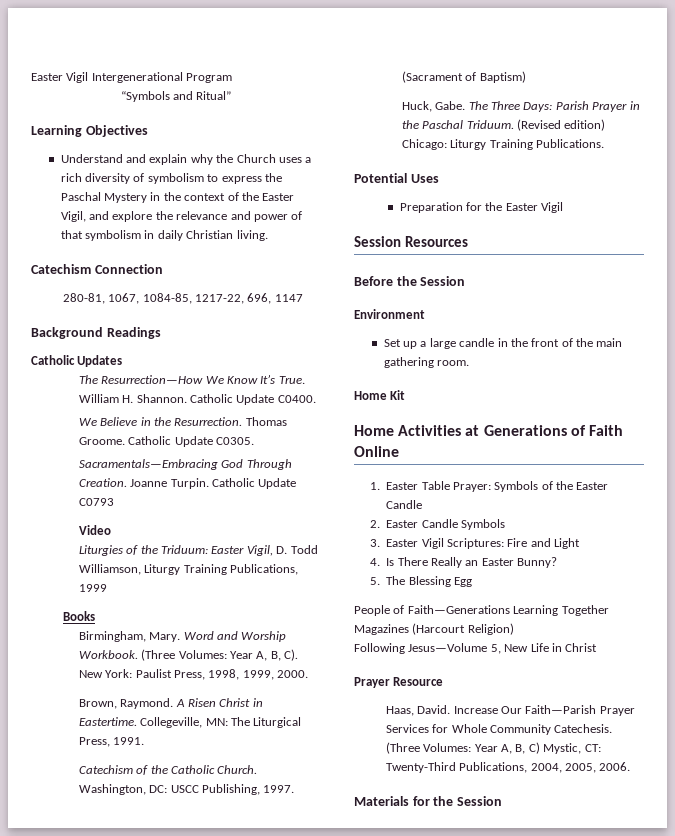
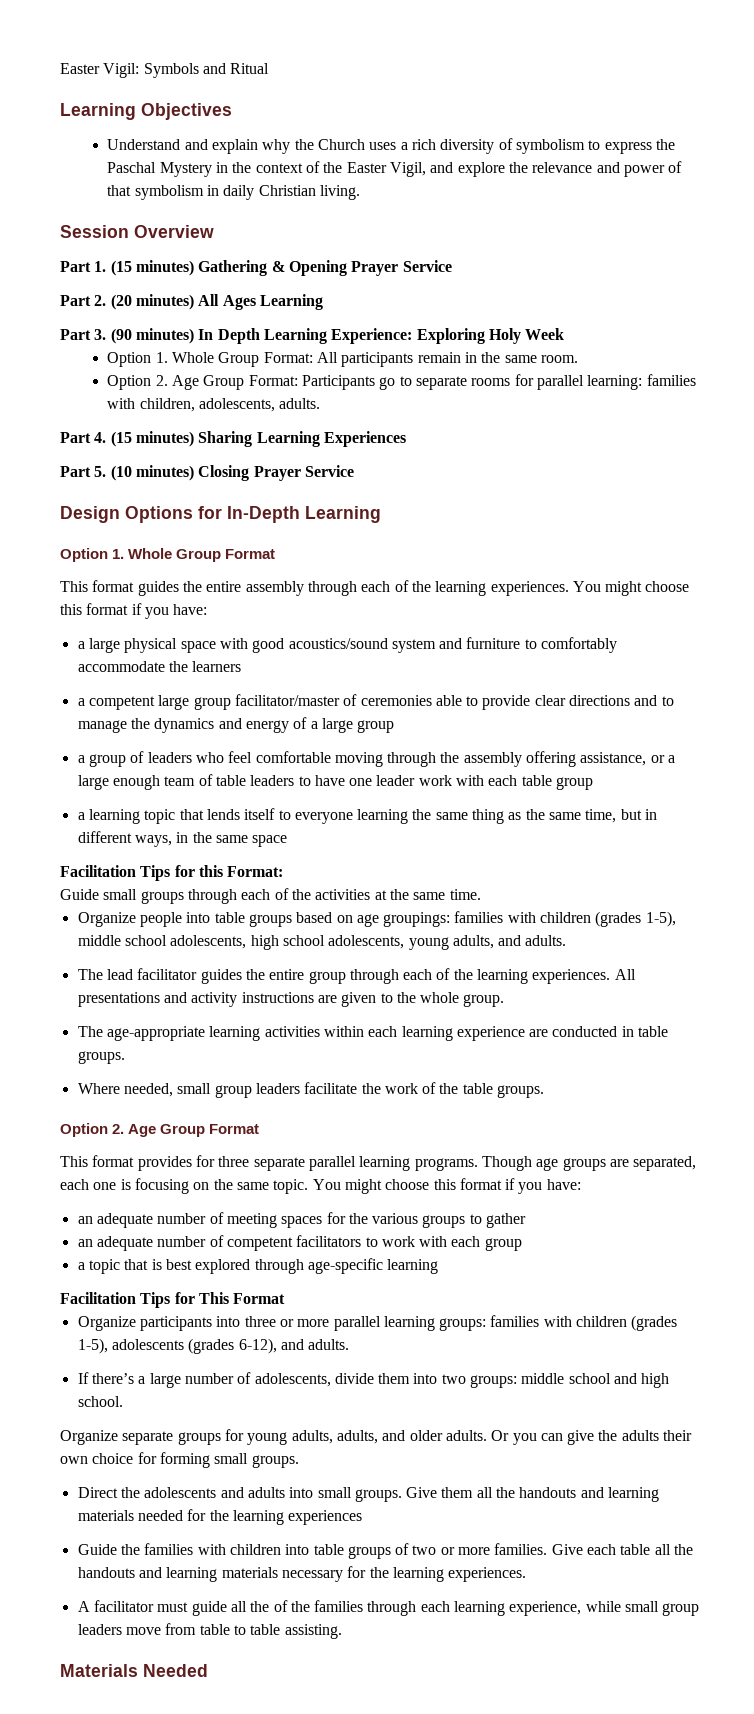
- Easter Vigil Intergenerational Program
- “Symbols and Ritual”
+ Easter Vigil: Symbols and Ritual
- Catechism Connection
- 280-81, 1067, 1084-85, 1217-22, 696, 1147
- Background Readings
- Catholic Updates
- The Resurrection—How We Know It’s True. William H. Shannon. Catholic Update C0400.
- We Believe in the Resurrection. Thomas Groome. Catholic Update C0305.
- Sacramentals—Embracing God Through Creation. Joanne Turpin. Catholic Update C0793
- Video
- Liturgies of the Triduum: Easter Vigil, D. Todd Williamson, Liturgy Training Publications, 1999
- Books
- Birmingham, Mary. Word and Worship Workbook. (Three Volumes: Year A, B, C). New York: Paulist Press, 1998, 1999, 2000.
- Brown, Raymond. A Risen Christ in Eastertime. Collegeville, MN: The Liturgical Press, 1991.
- Catechism of the Catholic Church. Washington, DC: USCC Publishing, 1997. (Sacrament of Baptism)
- Huck, Gabe. The Three Days: Parish Prayer in the Paschal Triduum. (Revised edition) Chicago: Liturgy Training Publications.
- Potential Uses
- Preparation for the Easter Vigil
- Session Resources
- Before the Session
- Environment
- Set up a large candle in the front of the main gathering room.
- Home Kit
- Home Activities at Generations of Faith Online
- 1. Easter Table Prayer: Symbols of the Easter Candle
- 2. Easter Candle Symbols
- 3. Easter Vigil Scriptures: Fire and Light
- 4. Is There Really an Easter Bunny?
- 5. The Blessing Egg
- People of Faith—Generations Learning Together Magazines (Harcourt Religion)
- Following Jesus—Volume 5, New Life in Christ
- Prayer Resource
- Haas, David. Increase Our Faith—Parish Prayer Services for Whole Community Catechesis. (Three Volumes: Year A, B, C) Mystic, CT: Twenty-Third Publications, 2004, 2005, 2006.
- Materials for the Session
+ Session Overview
+ Part 1. (15 minutes) Gathering & Opening Prayer Service
+ Part 2. (20 minutes) All Ages Learning
+ Part 3. (90 minutes) In Depth Learning Experience: Exploring Holy Week
+ Option 1. Whole Group Format: All participants remain in the same room.
+ Option 2. Age Group Format: Participants go to separate rooms for parallel learning: families with children, adolescents, adults.
+ Part 4. (15 minutes) Sharing Learning Experiences
+ Part 5. (10 minutes) Closing Prayer Service
+ Design Options for In-Depth Learning
+ Option 1. Whole Group Format
+ This format guides the entire assembly through each of the learning experiences. You might choose this format if you have:
+ a large physical space with good acoustics/sound system and furniture to comfortably accommodate the learners
+ a competent large group facilitator/master of ceremonies able to provide clear directions and to manage the dynamics and energy of a large group
+ a group of leaders who feel comfortable moving through the assembly offering assistance, or a large enough team of table leaders to have one leader work with each table group
+ a learning topic that lends itself to everyone learning the same thing as the same time, but in different ways, in the same space
+ Facilitation Tips for this Format:
+ Guide small groups through each of the activities at the same time.
+ Organize people into table groups based on age groupings: families with children (grades 1-5), middle school adolescents, high school adolescents, young adults, and adults.
+ The lead facilitator guides the entire group through each of the learning experiences. All presentations and activity instructions are given to the whole group.
+ The age-appropriate learning activities within each learning experience are conducted in table groups.
+ Where needed, small group leaders facilitate the work of the table groups.
+ Option 2. Age Group Format
+ This format provides for three separate parallel learning programs. Though age groups are separated, each one is focusing on the same topic. You might choose this format if you have:
+ an adequate number of meeting spaces for the various groups to gather
+ an adequate number of competent facilitators to work with each group
+ a topic that is best explored through age-specific learning
+ Facilitation Tips for This Format
+ Organize participants into three or more parallel learning groups: families with children (grades 1-5), adolescents (grades 6-12), and adults.
+ If there’s a large number of adolescents, divide them into two groups: middle school and high school.
+ Organize separate groups for young adults, adults, and older adults. Or you can give the adults their own choice for forming small groups.
+ Direct the adolescents and adults into small groups. Give them all the handouts and learning materials needed for the learning experiences
+ Guide the families with children into table groups of two or more families. Give each table all the handouts and learning materials necessary for the learning experiences.
+ A facilitator must guide all the of the families through each learning experience, while small group leaders move from table to table assisting.
+ Materials Needed

